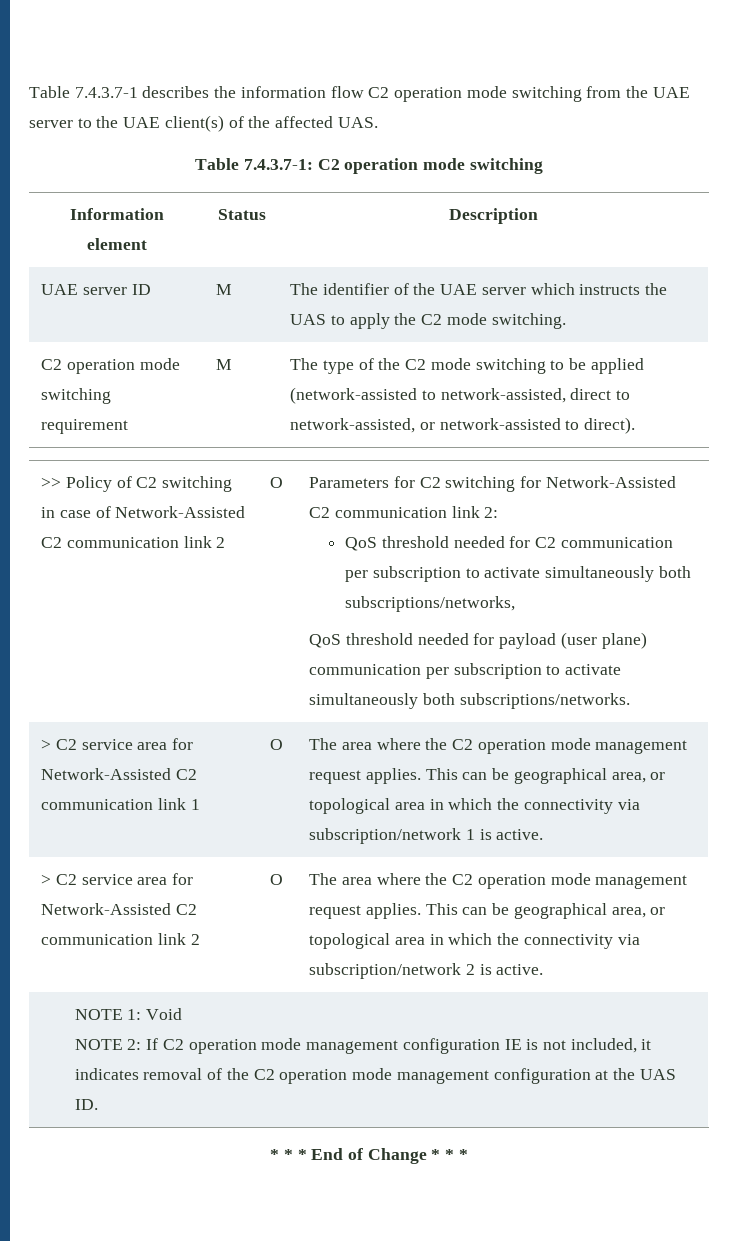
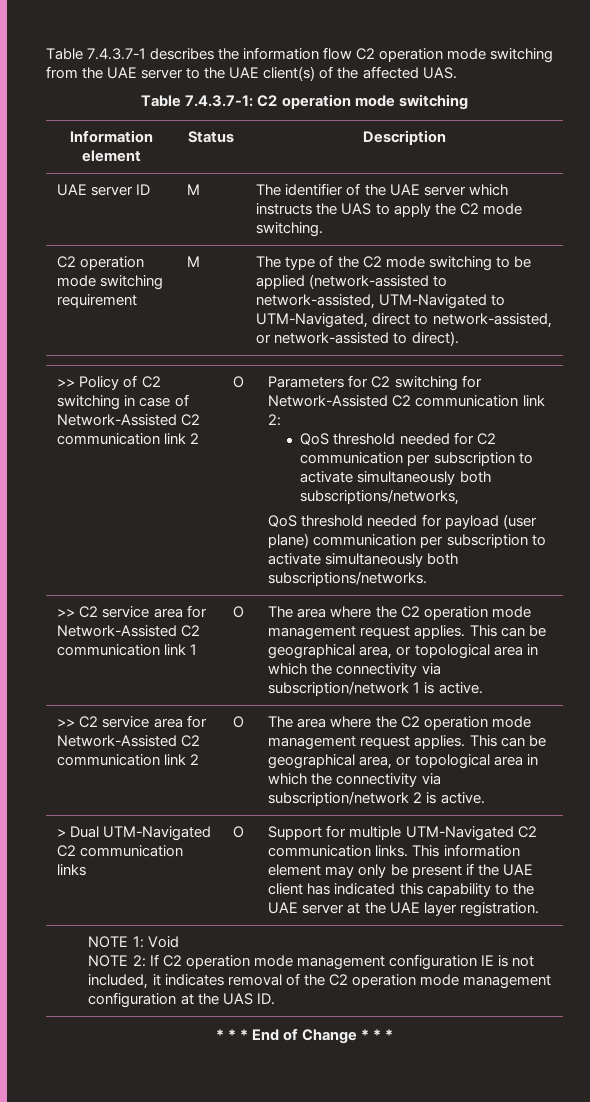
- C2 operation mode switching requirement | M | The type of the C2 mode switching to be applied (network-assisted to network-assisted, direct to network-assisted, or network-assisted to direct).
+ C2 operation mode switching requirement | M | The type of the C2 mode switching to be applied (network-assisted to network-assisted, UTM-Navigated to UTM-Navigated, direct to network-assisted, or network-assisted to direct).
- > C2 service area for Network-Assisted C2 communication link 1 | O | The area where the C2 operation mode management request applies. This can be geographical area, or topological area in which the connectivity via subscription/network 1 is active.
+ >> C2 service area for Network-Assisted C2 communication link 1 | O | The area where the C2 operation mode management request applies. This can be geographical area, or topological area in which the connectivity via subscription/network 1 is active.
- > C2 service area for Network-Assisted C2 communication link 2 | O | The area where the C2 operation mode management request applies. This can be geographical area, or topological area in which the connectivity via subscription/network 2 is active.
+ >> C2 service area for Network-Assisted C2 communication link 2 | O | The area where the C2 operation mode management request applies. This can be geographical area, or topological area in which the connectivity via subscription/network 2 is active.
+ > Dual UTM-Navigated C2 communication links | O | Support for multiple UTM-Navigated C2 communication links. This information element may only be present if the UAE client has indicated this capability to the UAE server at the UAE layer registration.

